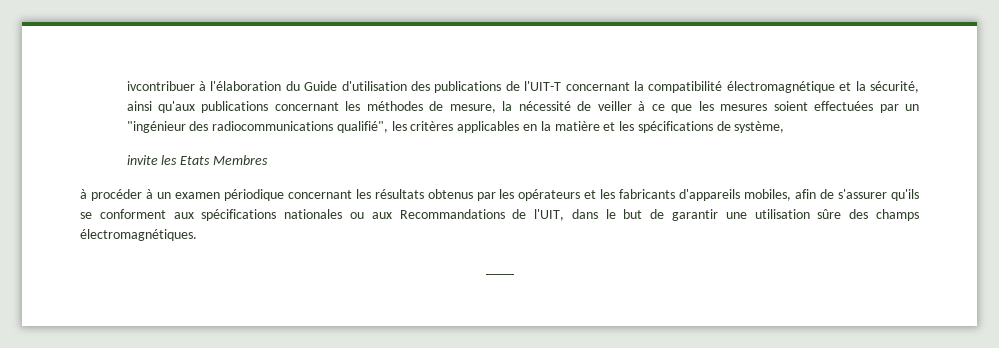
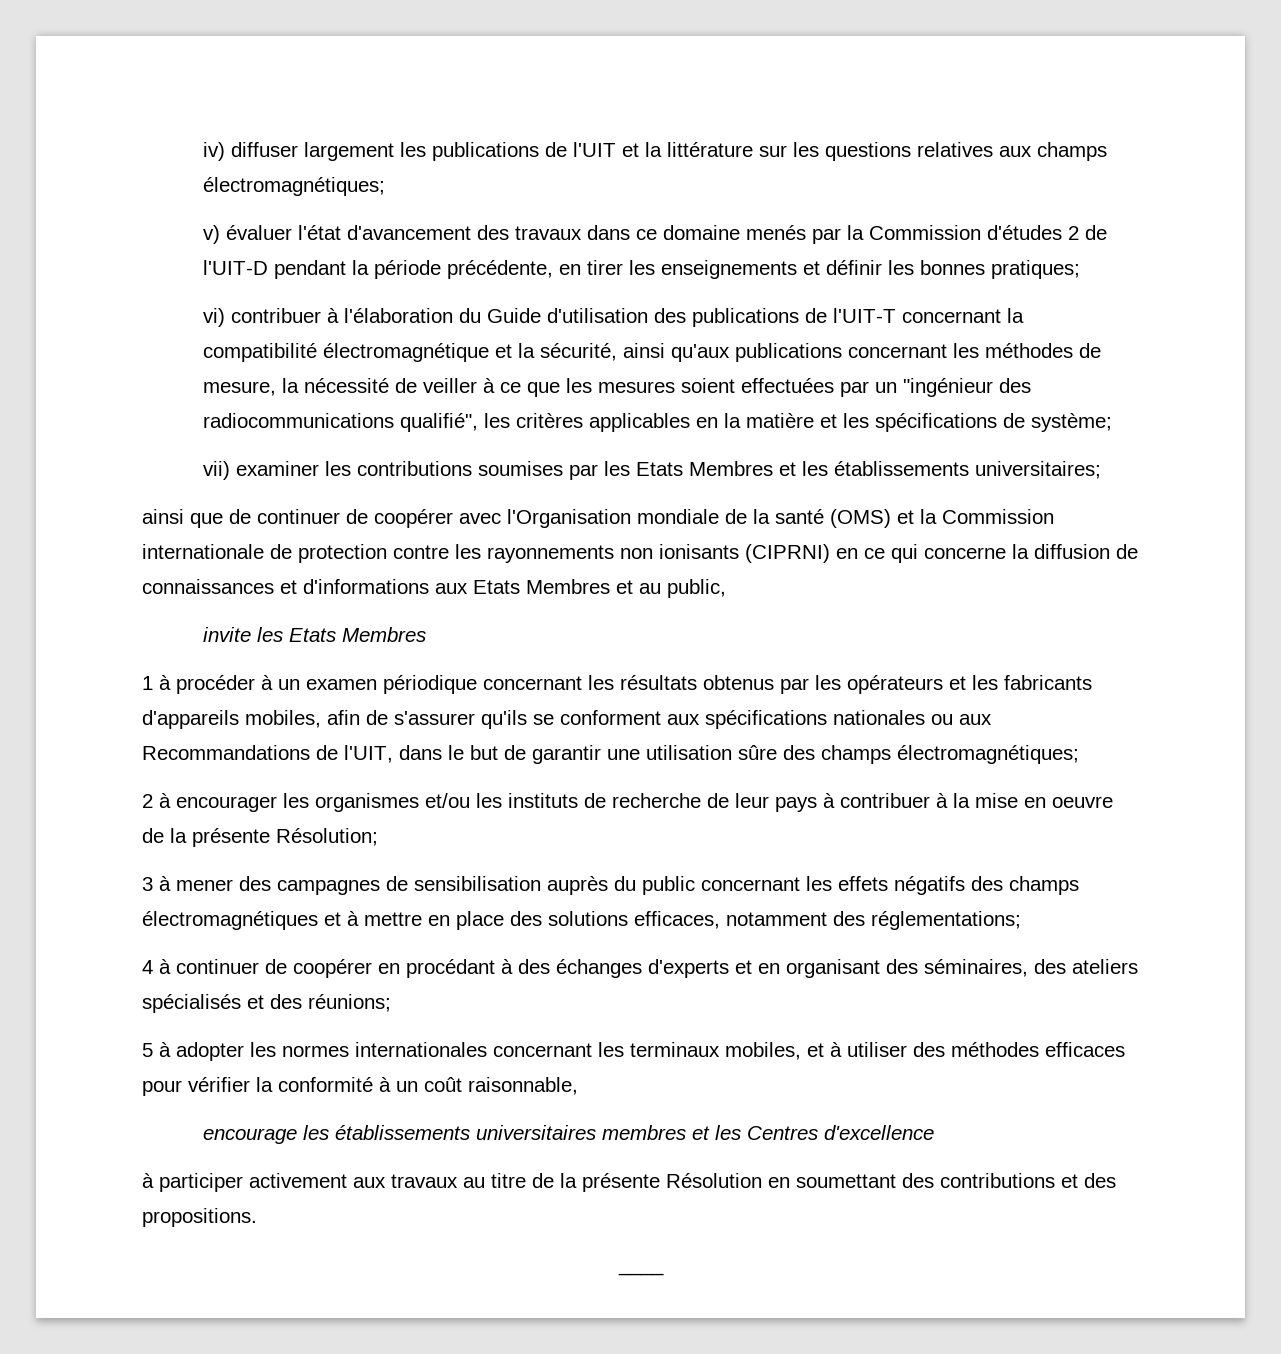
- ivcontribuer à l'élaboration du Guide d'utilisation des publications de l'UIT-T concernant la compatibilité électromagnétique et la sécurité, ainsi qu'aux publications concernant les méthodes de mesure, la nécessité de veiller à ce que les mesures soient effectuées par un "ingénieur des radiocommunications qualifié", les critères applicables en la matière et les spécifications de système,
+ iv) diffuser largement les publications de l'UIT et la littérature sur les questions relatives aux champs électromagnétiques;
+ v) évaluer l'état d'avancement des travaux dans ce domaine menés par la Commission d'études 2 de l'UIT-D pendant la période précédente, en tirer les enseignements et définir les bonnes pratiques;
+ vi) contribuer à l'élaboration du Guide d'utilisation des publications de l'UIT-T concernant la compatibilité électromagnétique et la sécurité, ainsi qu'aux publications concernant les méthodes de mesure, la nécessité de veiller à ce que les mesures soient effectuées par un "ingénieur des radiocommunications qualifié", les critères applicables en la matière et les spécifications de système;
+ vii) examiner les contributions soumises par les Etats Membres et les établissements universitaires;
+ ainsi que de continuer de coopérer avec l'Organisation mondiale de la santé (OMS) et la Commission internationale de protection contre les rayonnements non ionisants (CIPRNI) en ce qui concerne la diffusion de connaissances et d'informations aux Etats Membres et au public,
- à procéder à un examen périodique concernant les résultats obtenus par les opérateurs et les fabricants d'appareils mobiles, afin de s'assurer qu'ils se conforment aux spécifications nationales ou aux Recommandations de l'UIT, dans le but de garantir une utilisation sûre des champs électromagnétiques.
+ 1 à procéder à un examen périodique concernant les résultats obtenus par les opérateurs et les fabricants d'appareils mobiles, afin de s'assurer qu'ils se conforment aux spécifications nationales ou aux Recommandations de l'UIT, dans le but de garantir une utilisation sûre des champs électromagnétiques;
+ 2 à encourager les organismes et/ou les instituts de recherche de leur pays à contribuer à la mise en oeuvre de la présente Résolution;
+ 3 à mener des campagnes de sensibilisation auprès du public concernant les effets négatifs des champs électromagnétiques et à mettre en place des solutions efficaces, notamment des réglementations;
+ 4 à continuer de coopérer en procédant à des échanges d'experts et en organisant des séminaires, des ateliers spécialisés et des réunions;
+ 5 à adopter les normes internationales concernant les terminaux mobiles, et à utiliser des méthodes efficaces pour vérifier la conformité à un coût raisonnable,
+ encourage les établissements universitaires membres et les Centres d'excellence
+ à participer activement aux travaux au titre de la présente Résolution en soumettant des contributions et des propositions.

